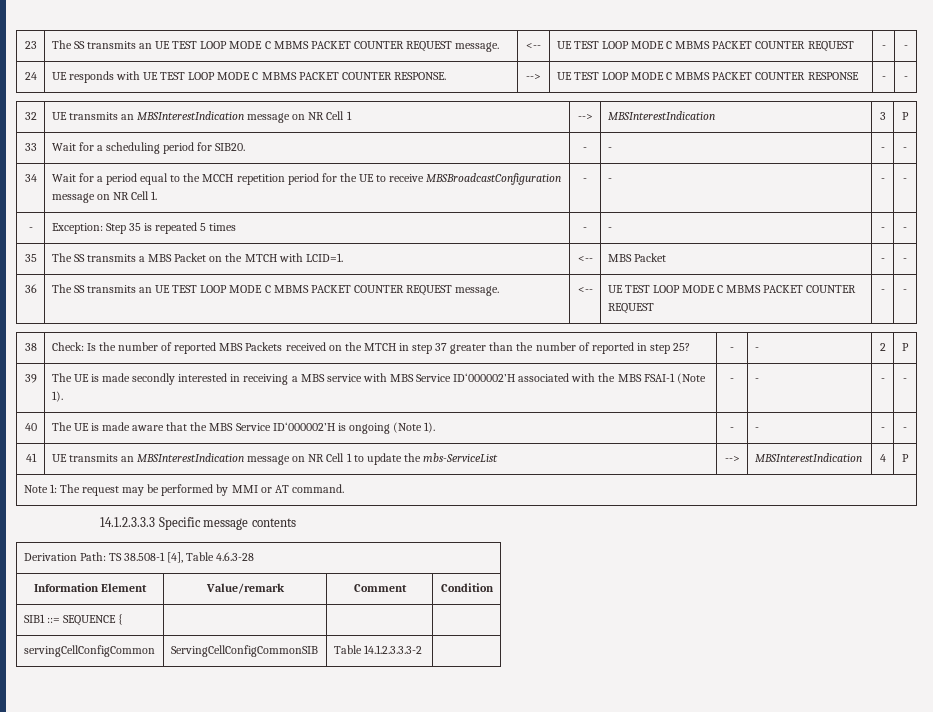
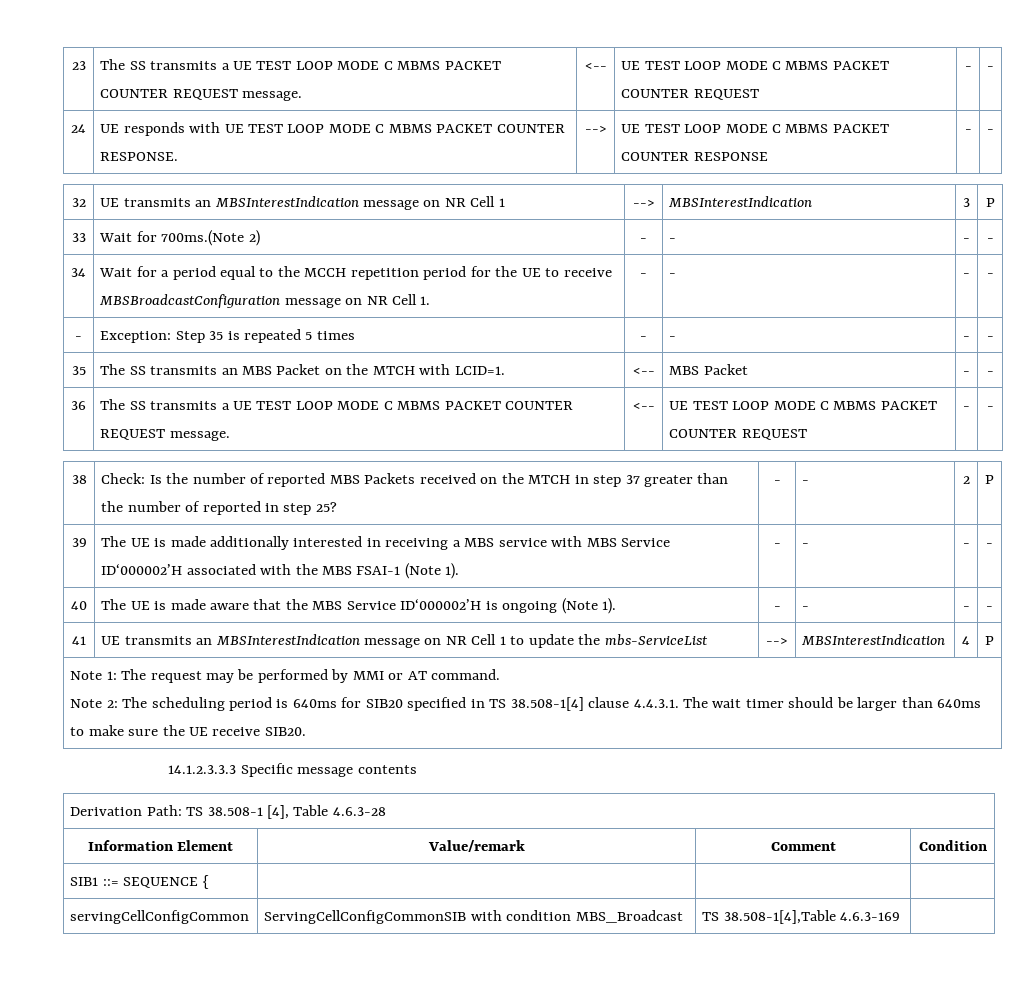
- 23 | The SS transmits an UE TEST LOOP MODE C MBMS PACKET COUNTER REQUEST message. | <-- | UE TEST LOOP MODE C MBMS PACKET COUNTER REQUEST | - | -
+ 23 | The SS transmits a UE TEST LOOP MODE C MBMS PACKET COUNTER REQUEST message. | <-- | UE TEST LOOP MODE C MBMS PACKET COUNTER REQUEST | - | -
- 33 | Wait for a scheduling period for SIB20. | - | - | - | -
+ 33 | Wait for 700ms.(Note 2) | - | - | - | -
- 35 | The SS transmits a MBS Packet on the MTCH with LCID=1. | <-- | MBS Packet | - | -
+ 35 | The SS transmits an MBS Packet on the MTCH with LCID=1. | <-- | MBS Packet | - | -
- 36 | The SS transmits an UE TEST LOOP MODE C MBMS PACKET COUNTER REQUEST message. | <-- | UE TEST LOOP MODE C MBMS PACKET COUNTER REQUEST | - | -
+ 36 | The SS transmits a UE TEST LOOP MODE C MBMS PACKET COUNTER REQUEST message. | <-- | UE TEST LOOP MODE C MBMS PACKET COUNTER REQUEST | - | -
- 39 | The UE is made secondly interested in receiving a MBS service with MBS Service ID‘000002’H associated with the MBS FSAI-1 (Note 1). | - | - | - | -
+ 39 | The UE is made additionally interested in receiving a MBS service with MBS Service ID‘000002’H associated with the MBS FSAI-1 (Note 1). | - | - | - | -
+ Note 2: The scheduling period is 640ms for SIB20 specified in TS 38.508-1[4] clause 4.4.3.1. The wait timer should be larger than 640ms to make sure the UE receive SIB20.
- servingCellConfigCommon | ServingCellConfigCommonSIB | Table 14.1.2.3.3.3-2 |
+ servingCellConfigCommon | ServingCellConfigCommonSIB with condition MBS_Broadcast | TS 38.508-1[4],Table 4.6.3-169 |

